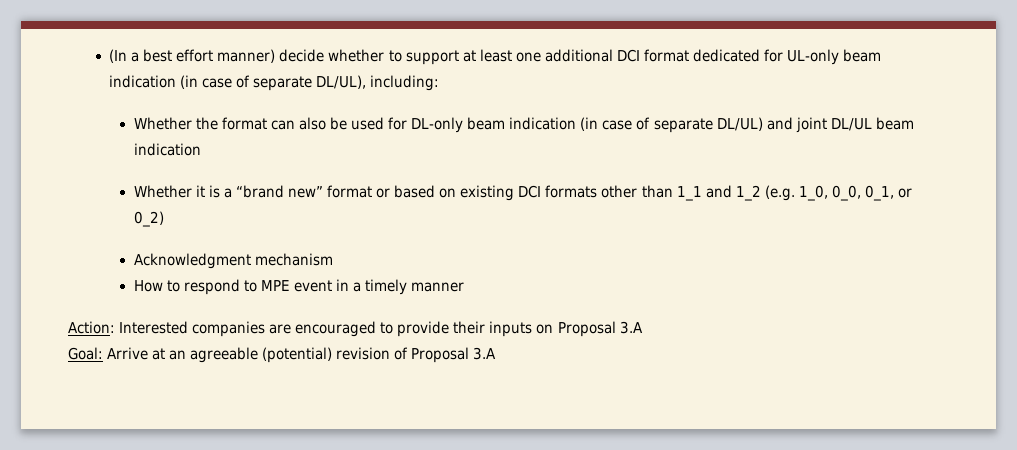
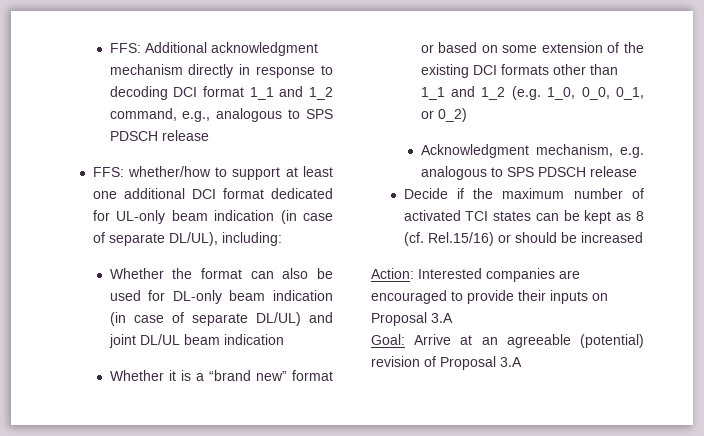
- (In a best effort manner) decide whether to support at least one additional DCI format dedicated for UL-only beam indication (in case of separate DL/UL), including:
+ FFS: Additional acknowledgment mechanism directly in response to decoding DCI format 1_1 and 1_2 command, e.g., analogous to SPS PDSCH release
+ FFS: whether/how to support at least one additional DCI format dedicated for UL-only beam indication (in case of separate DL/UL), including:
- Whether it is a “brand new” format or based on existing DCI formats other than 1_1 and 1_2 (e.g. 1_0, 0_0, 0_1, or 0_2)
+ Whether it is a “brand new” format or based on some extension of the existing DCI formats other than 1_1 and 1_2 (e.g. 1_0, 0_0, 0_1, or 0_2)
- Acknowledgment mechanism
- How to respond to MPE event in a timely manner
+ Acknowledgment mechanism, e.g. analogous to SPS PDSCH release
+ Decide if the maximum number of activated TCI states can be kept as 8 (cf. Rel.15/16) or should be increased

